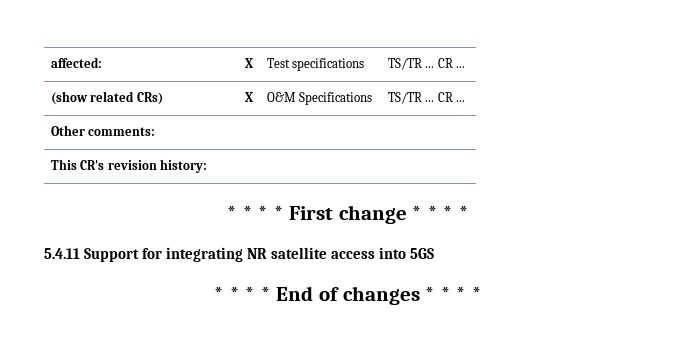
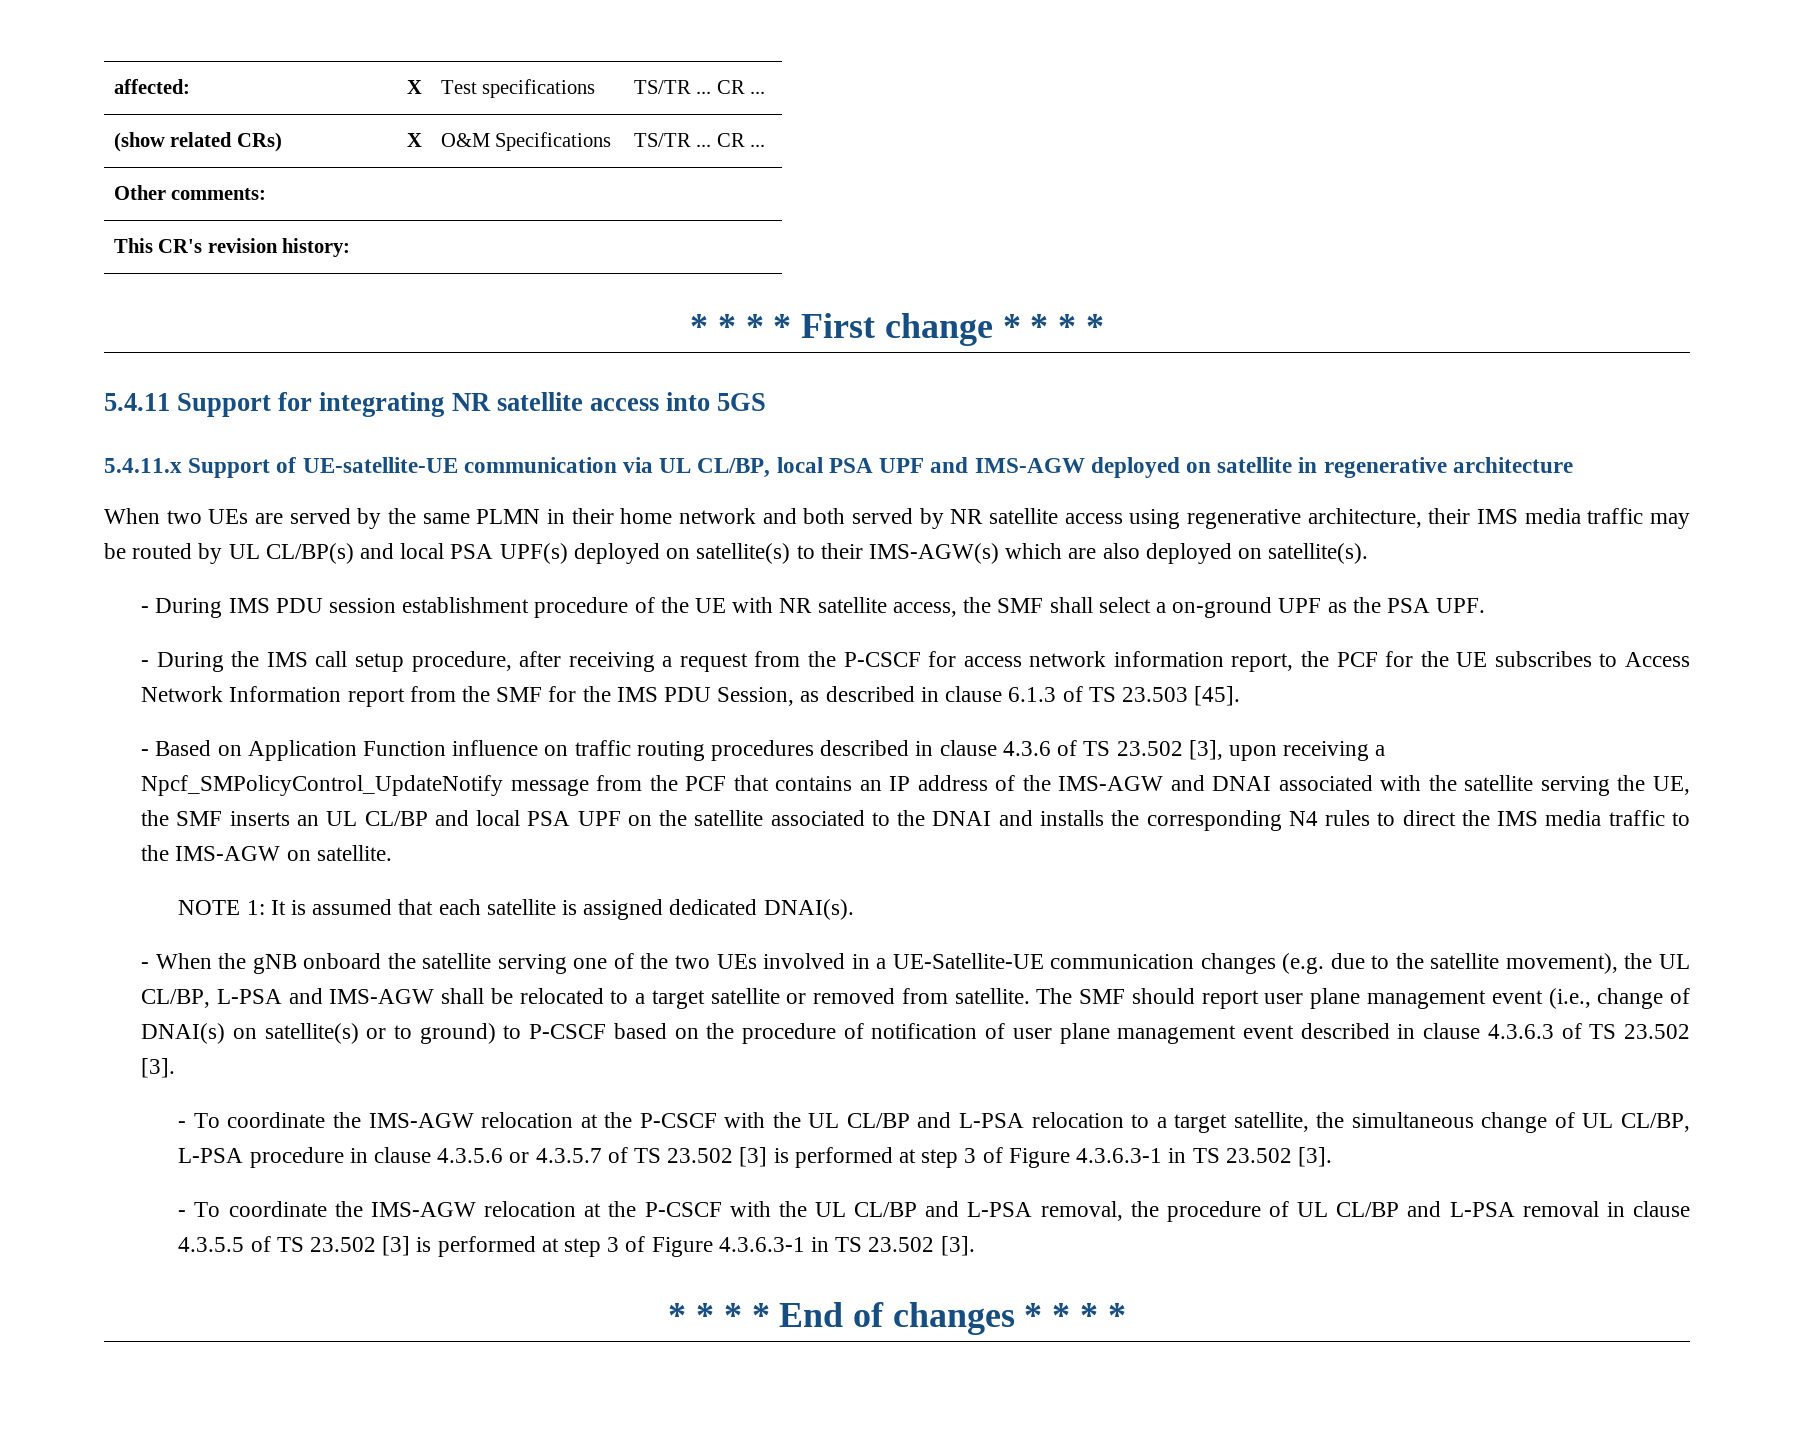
+ 5.4.11.x Support of UE-satellite-UE communication via UL CL/BP, local PSA UPF and IMS-AGW deployed on satellite in regenerative architecture
+ When two UEs are served by the same PLMN in their home network and both served by NR satellite access using regenerative architecture, their IMS media traffic may be routed by UL CL/BP(s) and local PSA UPF(s) deployed on satellite(s) to their IMS-AGW(s) which are also deployed on satellite(s).
+ - During IMS PDU session establishment procedure of the UE with NR satellite access, the SMF shall select a on-ground UPF as the PSA UPF.
+ - During the IMS call setup procedure, after receiving a request from the P-CSCF for access network information report, the PCF for the UE subscribes to Access Network Information report from the SMF for the IMS PDU Session, as described in clause 6.1.3 of TS 23.503 [45].
+ - Based on Application Function influence on traffic routing procedures described in clause 4.3.6 of TS 23.502 [3], upon receiving a Npcf_SMPolicyControl_UpdateNotify message from the PCF that contains an IP address of the IMS-AGW and DNAI associated with the satellite serving the UE, the SMF inserts an UL CL/BP and local PSA UPF on the satellite associated to the DNAI and installs the corresponding N4 rules to direct the IMS media traffic to the IMS-AGW on satellite.
+ NOTE 1: It is assumed that each satellite is assigned dedicated DNAI(s).
+ - When the gNB onboard the satellite serving one of the two UEs involved in a UE-Satellite-UE communication changes (e.g. due to the satellite movement), the UL CL/BP, L-PSA and IMS-AGW shall be relocated to a target satellite or removed from satellite. The SMF should report user plane management event (i.e., change of DNAI(s) on satellite(s) or to ground) to P-CSCF based on the procedure of notification of user plane management event described in clause 4.3.6.3 of TS 23.502 [3].
+ - To coordinate the IMS-AGW relocation at the P-CSCF with the UL CL/BP and L-PSA relocation to a target satellite, the simultaneous change of UL CL/BP, L-PSA procedure in clause 4.3.5.6 or 4.3.5.7 of TS 23.502 [3] is performed at step 3 of Figure 4.3.6.3-1 in TS 23.502 [3].
+ - To coordinate the IMS-AGW relocation at the P-CSCF with the UL CL/BP and L-PSA removal, the procedure of UL CL/BP and L-PSA removal in clause 4.3.5.5 of TS 23.502 [3] is performed at step 3 of Figure 4.3.6.3-1 in TS 23.502 [3].

